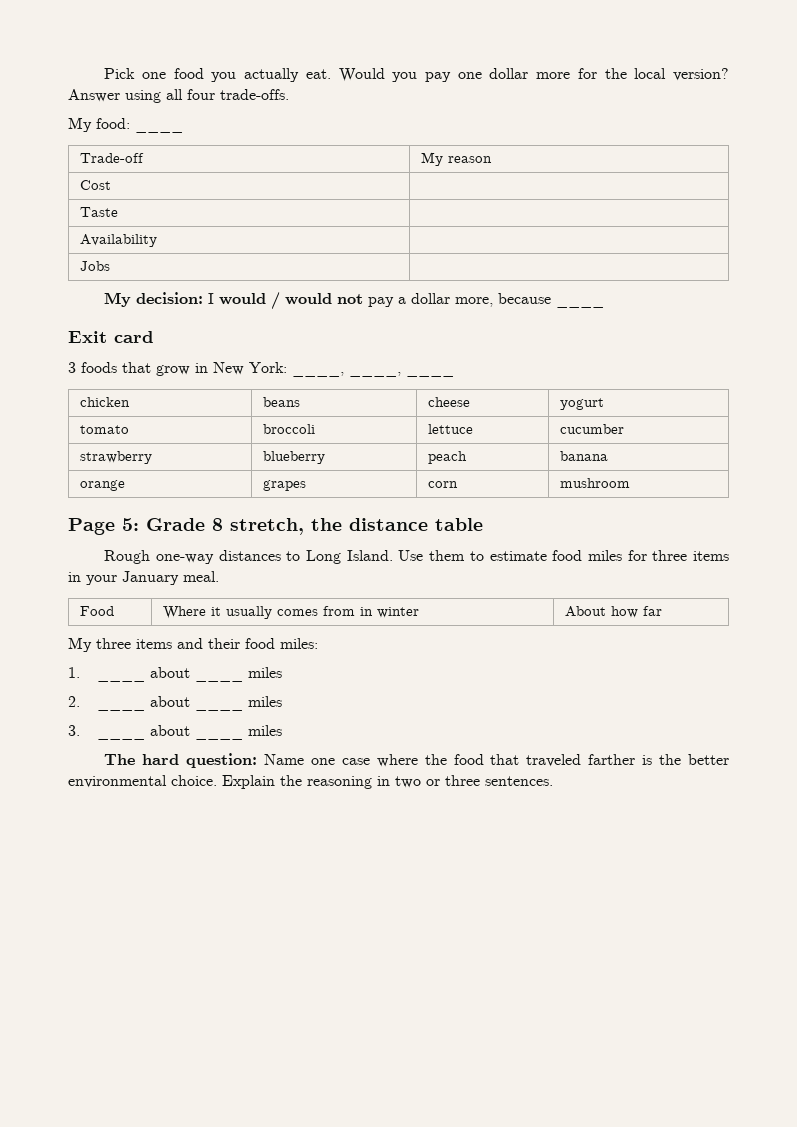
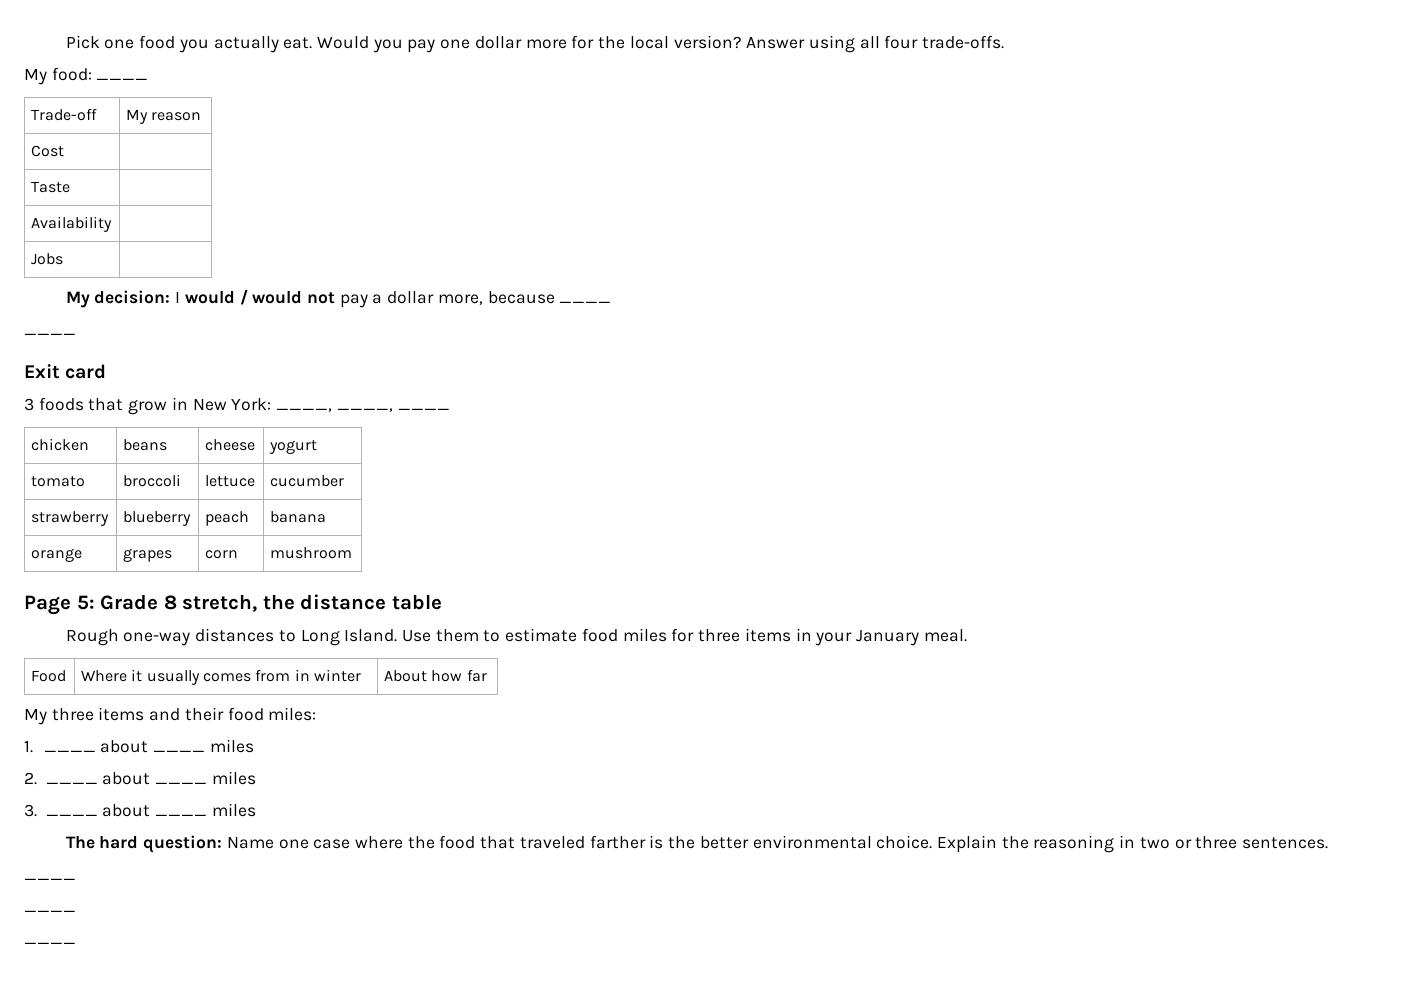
  My decision: I would / would not pay a dollar more, because ____
+ ____
  Explain the reasoning in two or three sentences.
+ ____
+ ____
+ ____

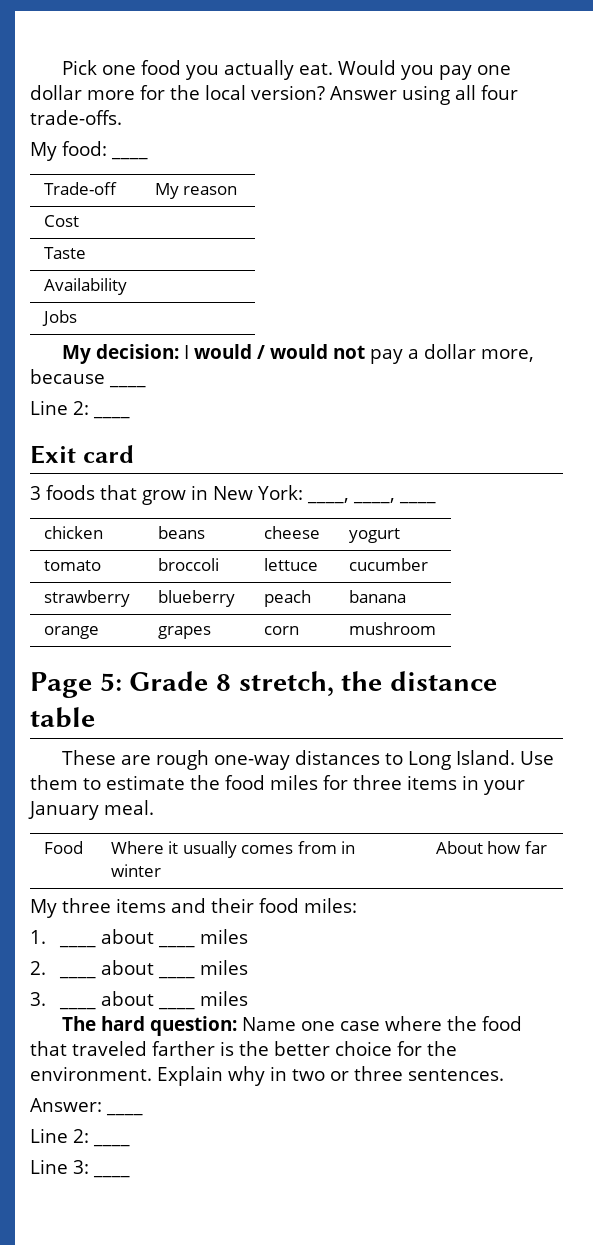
  My decision: I would / would not pay a dollar more, because ____
- ____
+ Line 2: ____
- Rough one-way distances to Long Island.
+ These are rough one-way distances to Long Island.
- Use them to estimate food miles for three items in your January meal.
+ Use them to estimate the food miles for three items in your January meal.
- The hard question: Name one case where the food that traveled farther is the better environmental choice. Explain the reasoning in two or three sentences.
- ____
- ____
- ____
+ The hard question: Name one case where the food that traveled farther is the better choice for the environment. Explain why in two or three sentences.
+ Answer: ____
+ Line 2: ____
+ Line 3: ____

